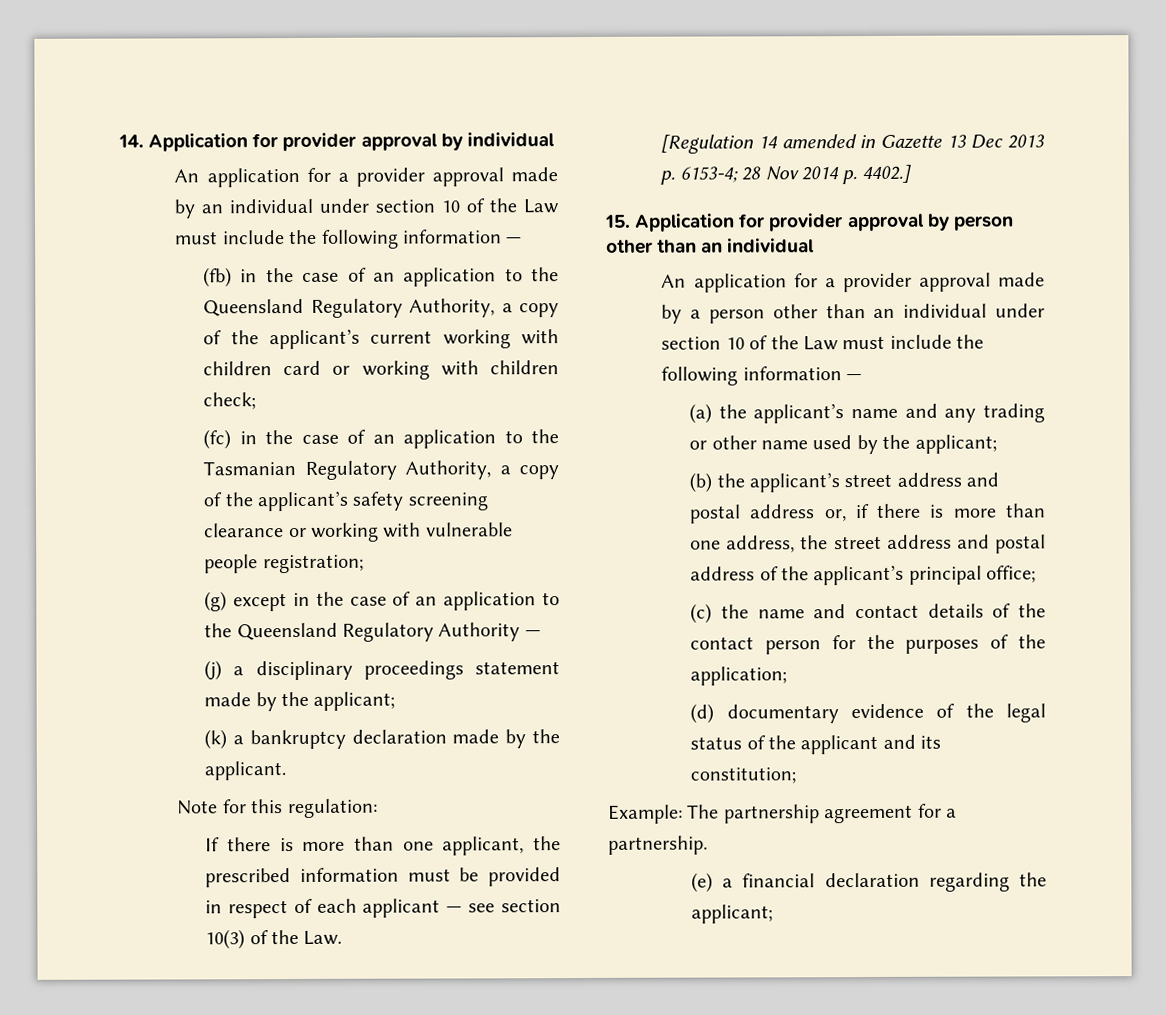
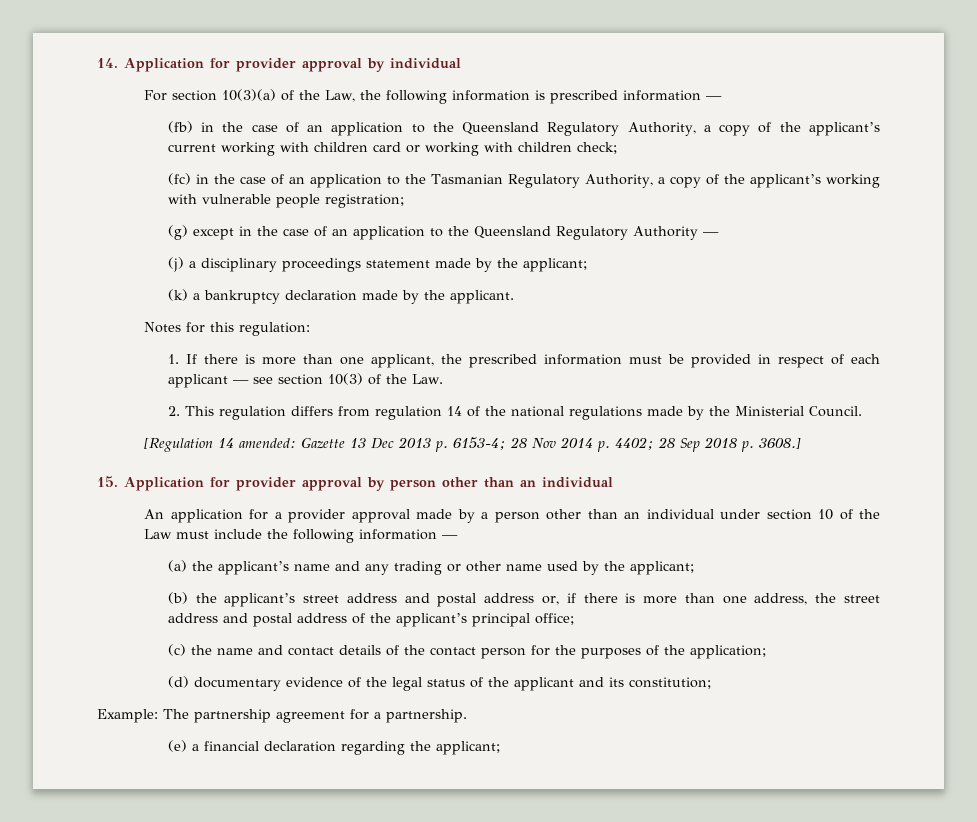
- An application for a provider approval made by an individual under section 10 of the Law must include the following information —
+ For section 10(3)(a) of the Law, the following information is prescribed information —
- (fc) in the case of an application to the Tasmanian Regulatory Authority, a copy of the applicant’s safety screening clearance or working with vulnerable people registration;
+ (fc) in the case of an application to the Tasmanian Regulatory Authority, a copy of the applicant’s working with vulnerable people registration;
- Note for this regulation:
+ Notes for this regulation:
- If there is more than one applicant, the prescribed information must be provided in respect of each applicant — see section 10(3) of the Law.
+ 1. If there is more than one applicant, the prescribed information must be provided in respect of each applicant — see section 10(3) of the Law.
+ 2. This regulation differs from regulation 14 of the national regulations made by the Ministerial Council.
- [Regulation 14 amended in Gazette 13 Dec 2013 p. 6153-4; 28 Nov 2014 p. 4402.]
+ [Regulation 14 amended: Gazette 13 Dec 2013 p. 6153-4; 28 Nov 2014 p. 4402; 28 Sep 2018 p. 3608.]

